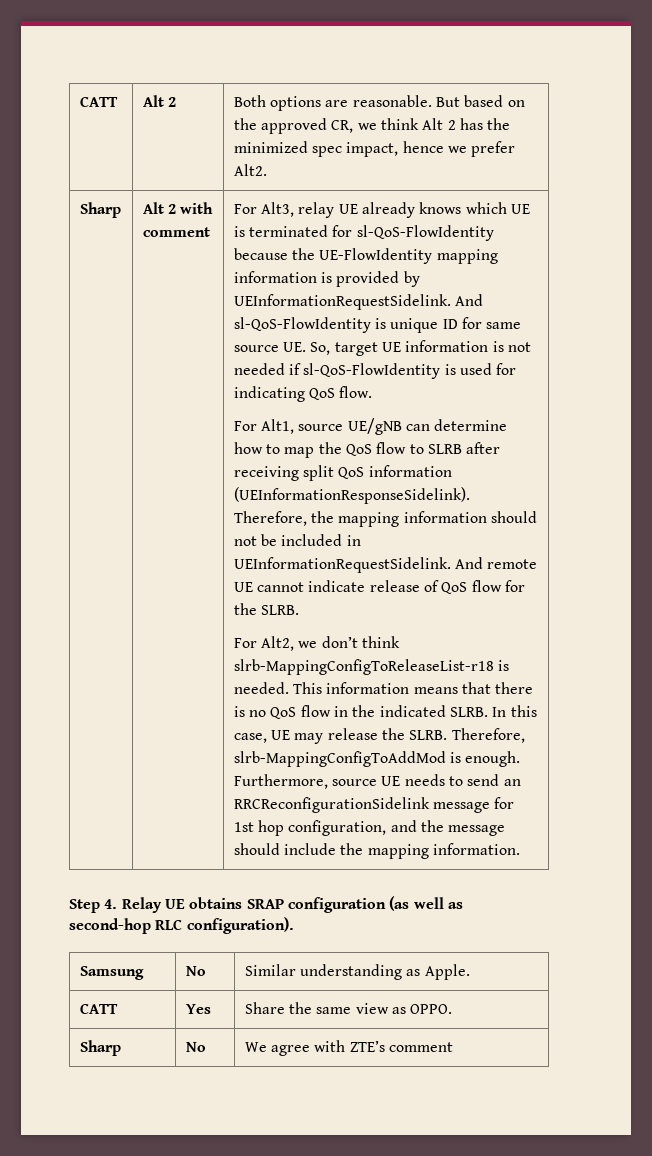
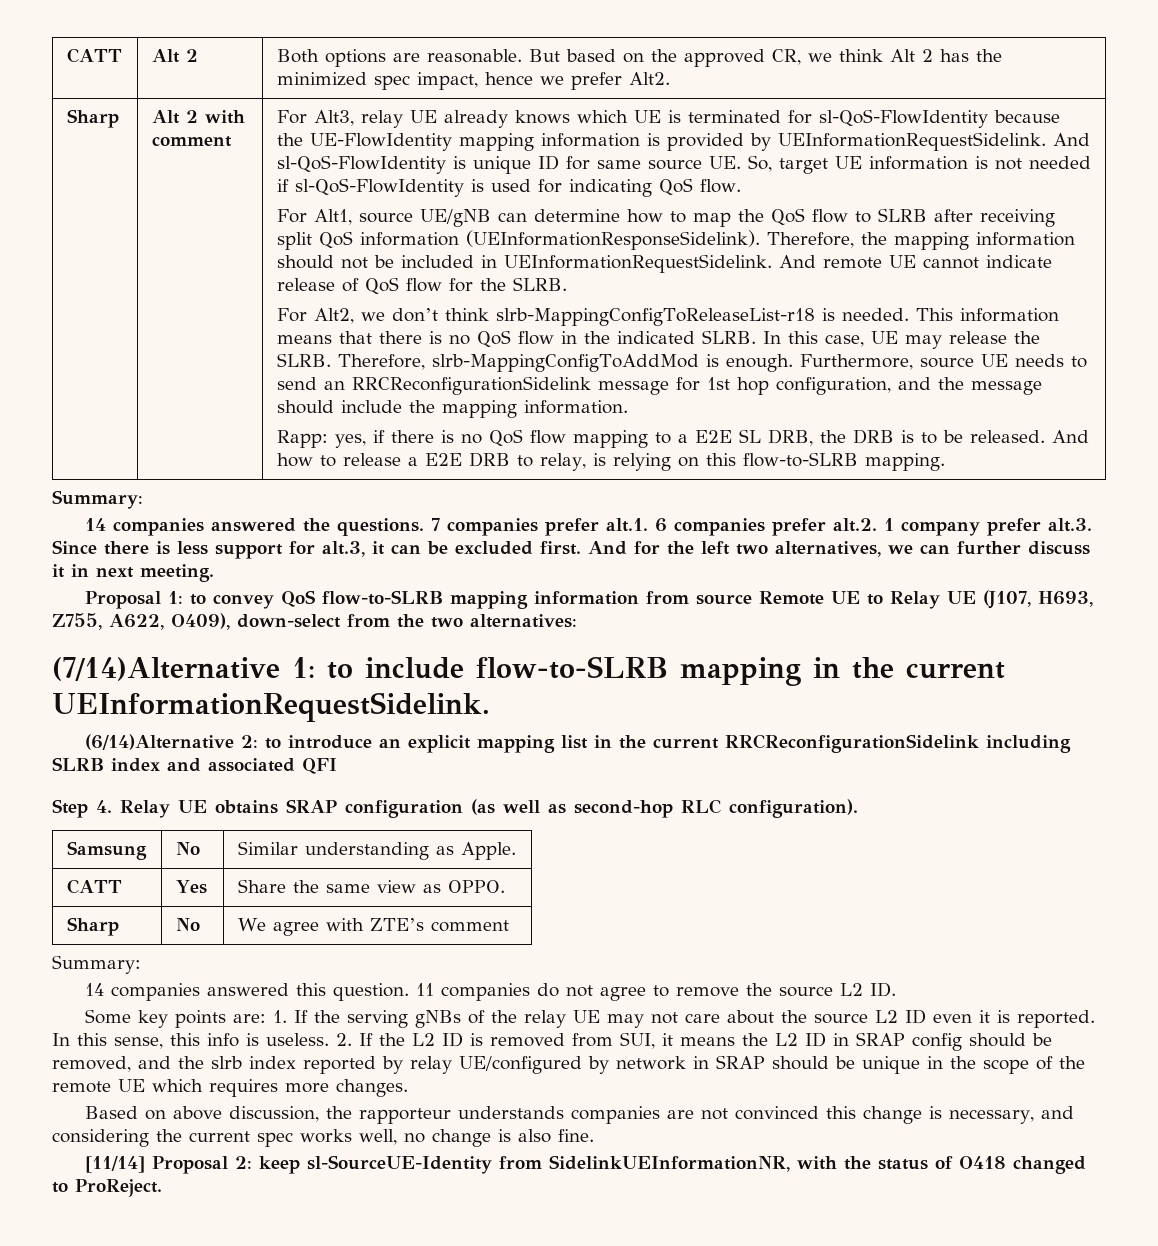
+ Rapp: yes, if there is no QoS flow mapping to a E2E SL DRB, the DRB is to be released. And how to release a E2E DRB to relay, is relying on this flow-to-SLRB mapping.
+ Summary:
+ 14 companies answered the questions. 7 companies prefer alt.1. 6 companies prefer alt.2. 1 company prefer alt.3. Since there is less support for alt.3, it can be excluded first. And for the left two alternatives, we can further discuss it in next meeting.
+ Proposal 1: to convey QoS flow-to-SLRB mapping information from source Remote UE to Relay UE (J107, H693, Z755, A622, O409), down-select from the two alternatives:
+ (7/14)Alternative 1: to include flow-to-SLRB mapping in the current UEInformationRequestSidelink.
+ (6/14)Alternative 2: to introduce an explicit mapping list in the current RRCReconfigurationSidelink including SLRB index and associated QFI
  Sharp | No | We agree with ZTE’s comment
+ Summary:
+ 14 companies answered this question. 11 companies do not agree to remove the source L2 ID.
+ Some key points are: 1. If the serving gNBs of the relay UE may not care about the source L2 ID even it is reported. In this sense, this info is useless. 2. If the L2 ID is removed from SUI, it means the L2 ID in SRAP config should be removed, and the slrb index reported by relay UE/configured by network in SRAP should be unique in the scope of the remote UE which requires more changes.
+ Based on above discussion, the rapporteur understands companies are not convinced this change is necessary, and considering the current spec works well, no change is also fine.
+ [11/14] Proposal 2: keep sl-SourceUE-Identity from SidelinkUEInformationNR, with the status of O418 changed to ProReject.

